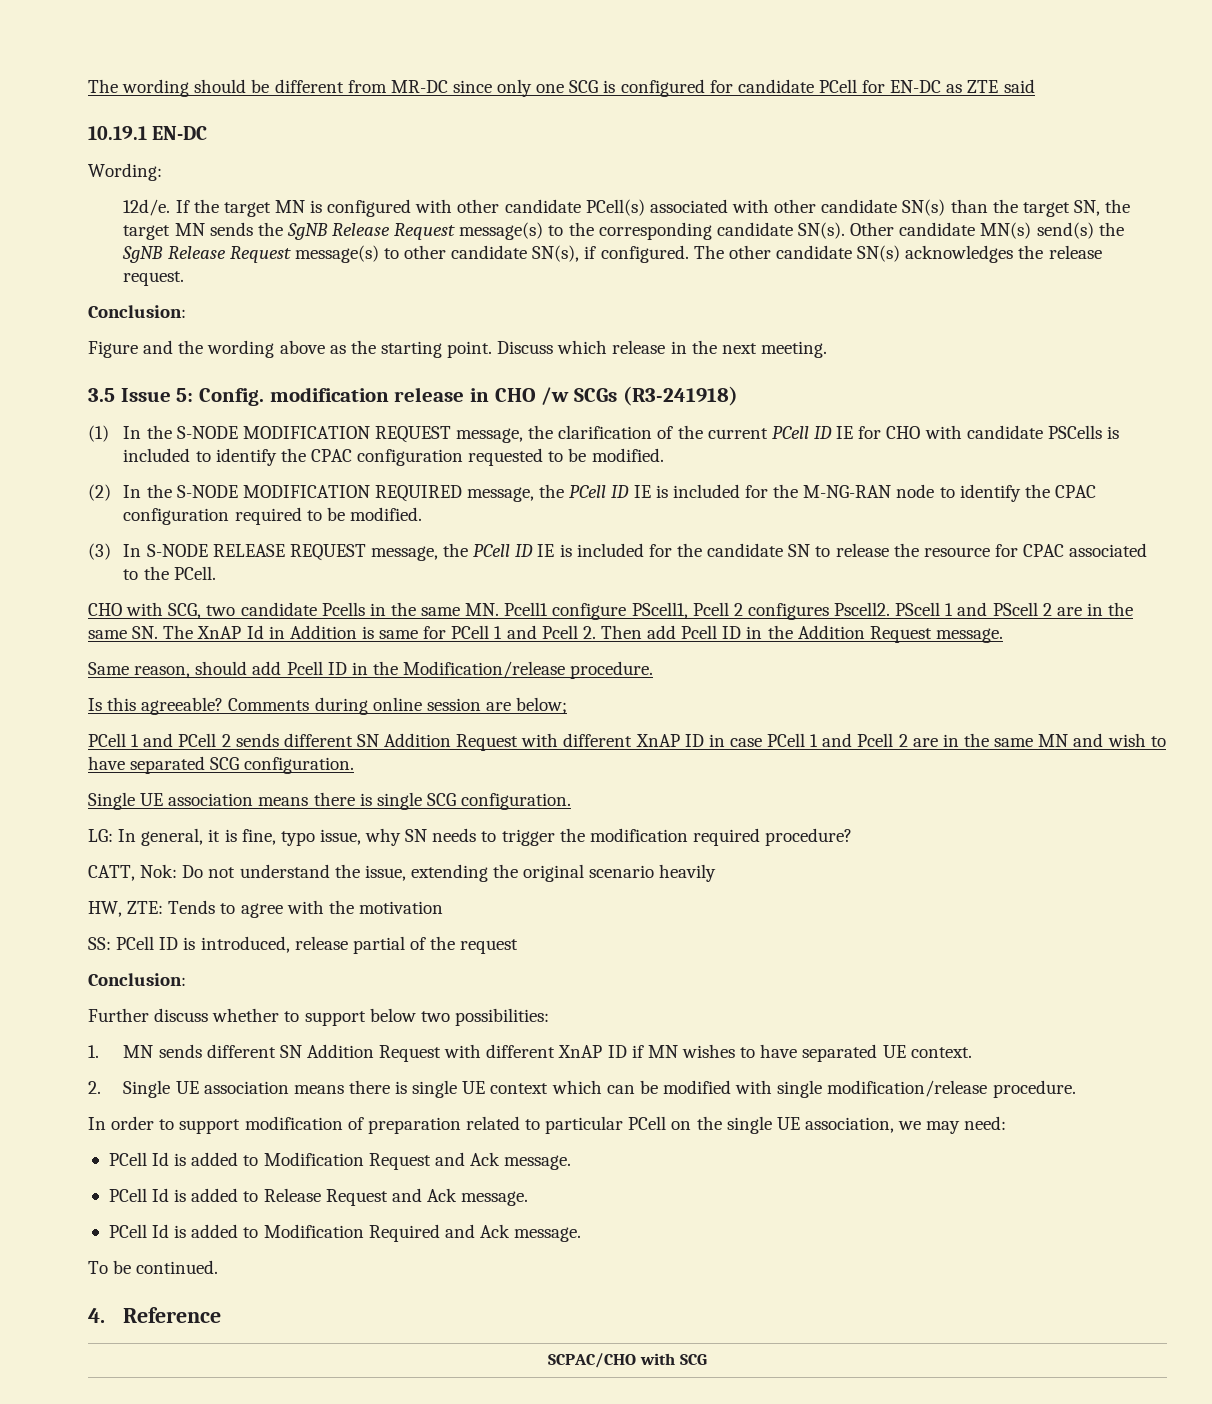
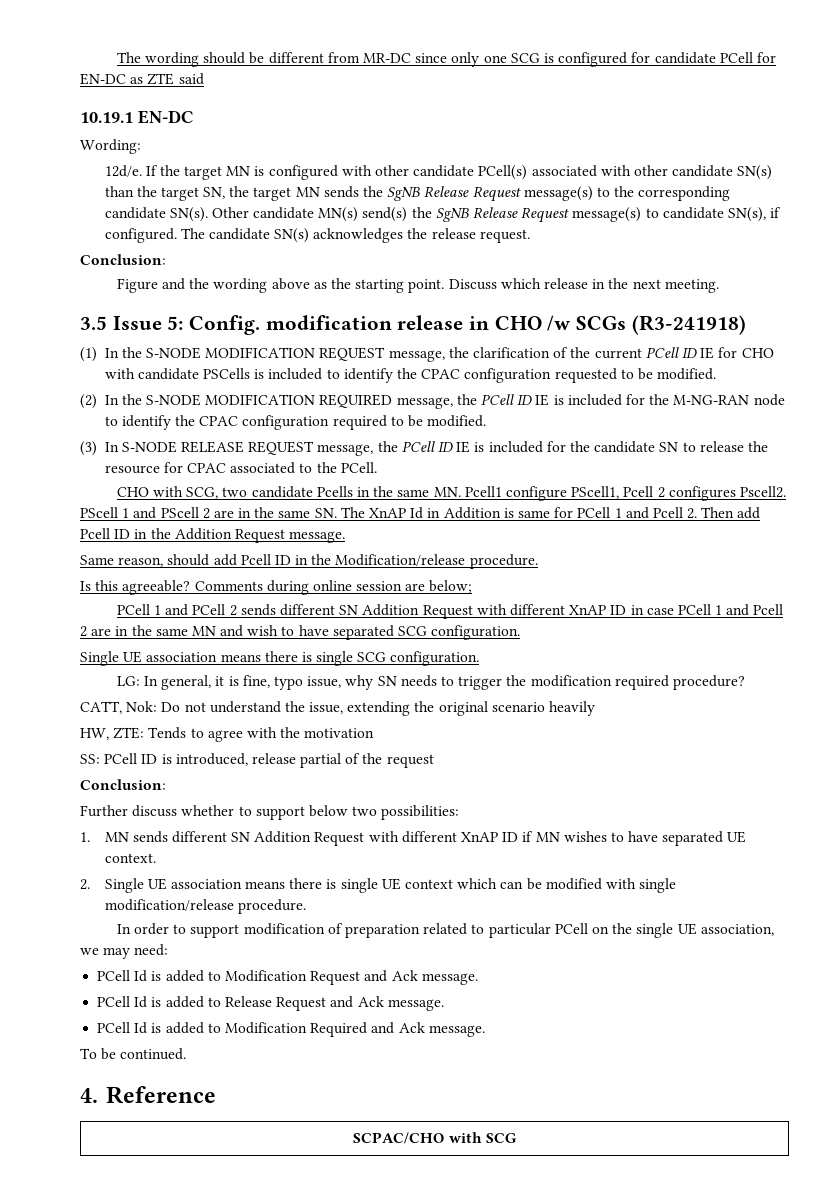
- Other candidate MN(s) send(s) the SgNB Release Request message(s) to other candidate SN(s), if configured.
+ Other candidate MN(s) send(s) the SgNB Release Request message(s) to candidate SN(s), if configured.
- The other candidate SN(s) acknowledges the release request.
+ The candidate SN(s) acknowledges the release request.

